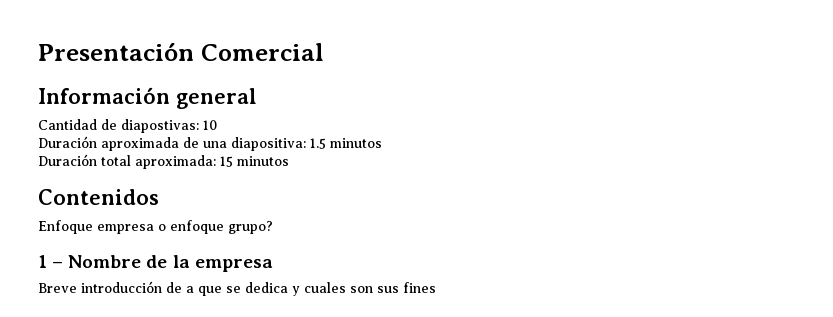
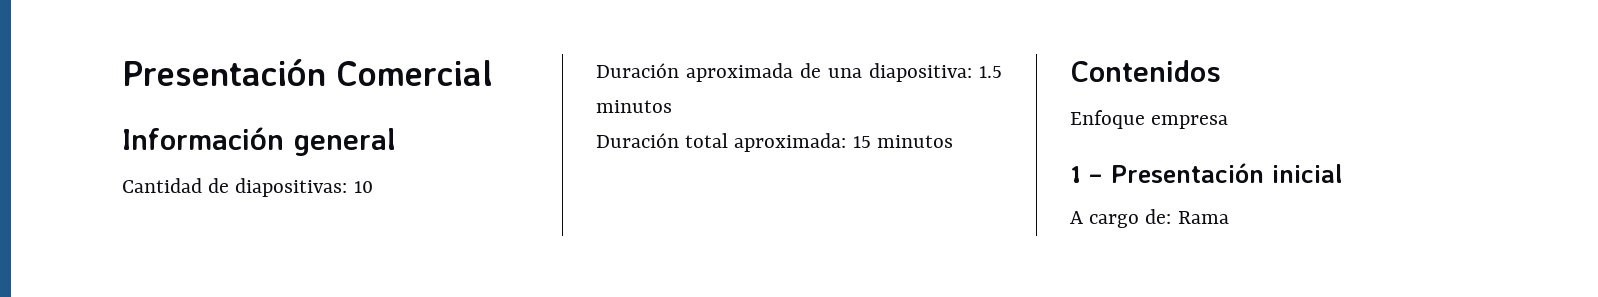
- Cantidad de diapostivas: 10
+ Cantidad de diapositivas: 10
- Enfoque empresa o enfoque grupo?
+ Enfoque empresa
- 1 – Nombre de la empresa
- Breve introducción de a que se dedica y cuales son sus fines
+ 1 – Presentación inicial
+ A cargo de: Rama

